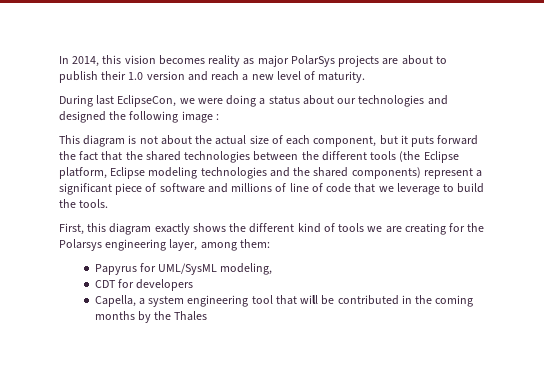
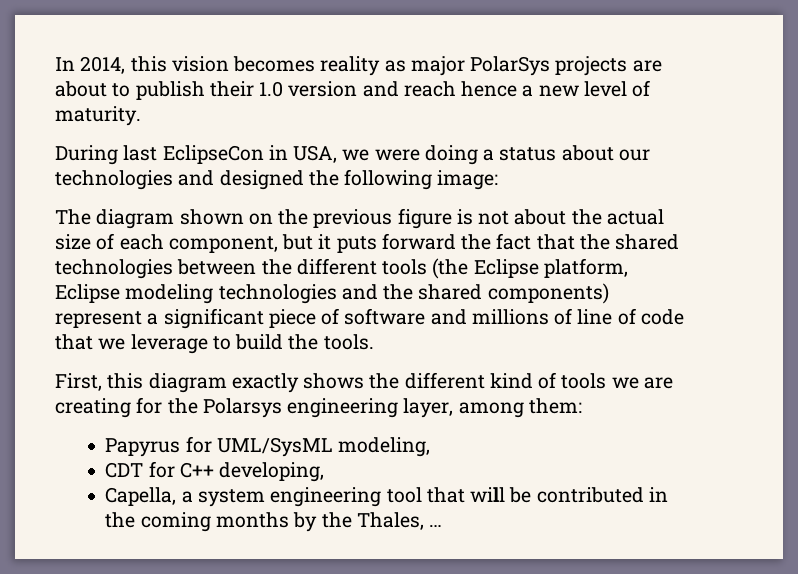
- In 2014, this vision becomes reality as major PolarSys projects are about to publish their 1.0 version and reach a new level of maturity.
+ In 2014, this vision becomes reality as major PolarSys projects are about to publish their 1.0 version and reach hence a new level of maturity.
- During last EclipseCon, we were doing a status about our technologies and designed the following image :
- This diagram is not about the actual size of each component, but it puts forward the fact that the shared technologies between the different tools (the Eclipse platform, Eclipse modeling technologies and the shared components) represent a significant piece of software and millions of line of code that we leverage to build the tools.
+ During last EclipseCon in USA, we were doing a status about our technologies and designed the following image:
+ The diagram shown on the previous figure is not about the actual size of each component, but it puts forward the fact that the shared technologies between the different tools (the Eclipse platform, Eclipse modeling technologies and the shared components) represent a significant piece of software and millions of line of code that we leverage to build the tools.
- CDT for developers
+ CDT for C++ developing,
- Capella, a system engineering tool that will be contributed in the coming months by the Thales
+ Capella, a system engineering tool that will be contributed in the coming months by the Thales, …

